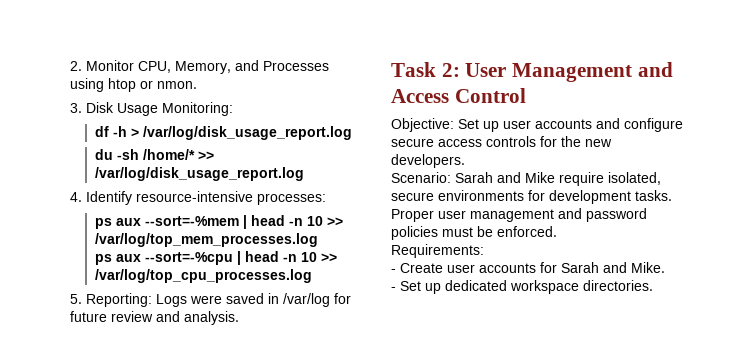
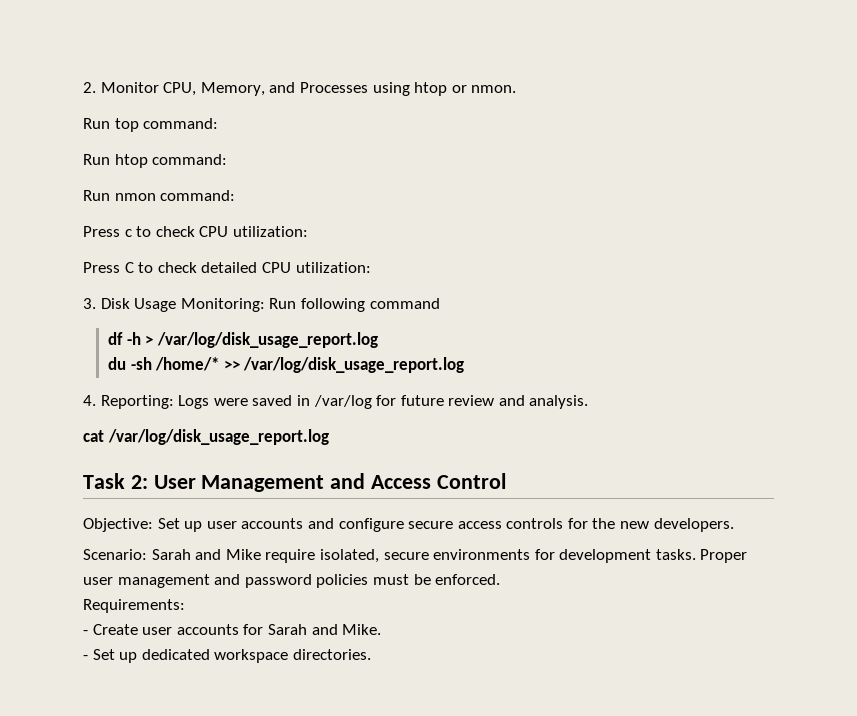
+ Run top command:
+ Run htop command:
+ Run nmon command:
+ Press c to check CPU utilization:
+ Press C to check detailed CPU utilization:
- 3. Disk Usage Monitoring:
+ 3. Disk Usage Monitoring: Run following command
- 4. Identify resource-intensive processes:
- ps aux --sort=-%mem | head -n 10 >> /var/log/top_mem_processes.log
- ps aux --sort=-%cpu | head -n 10 >> /var/log/top_cpu_processes.log
- 5. Reporting: Logs were saved in /var/log for future review and analysis.
+ 4. Reporting: Logs were saved in /var/log for future review and analysis.
+ cat /var/log/disk_usage_report.log

